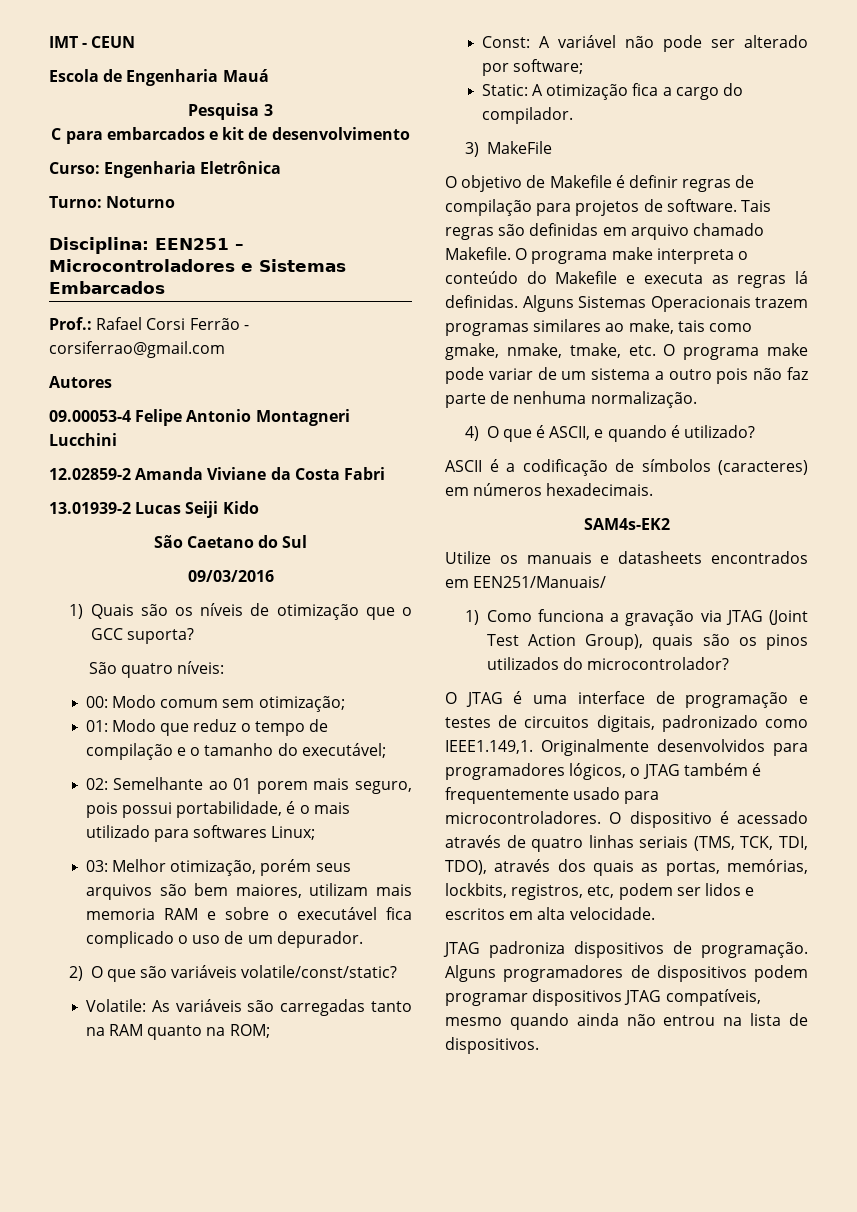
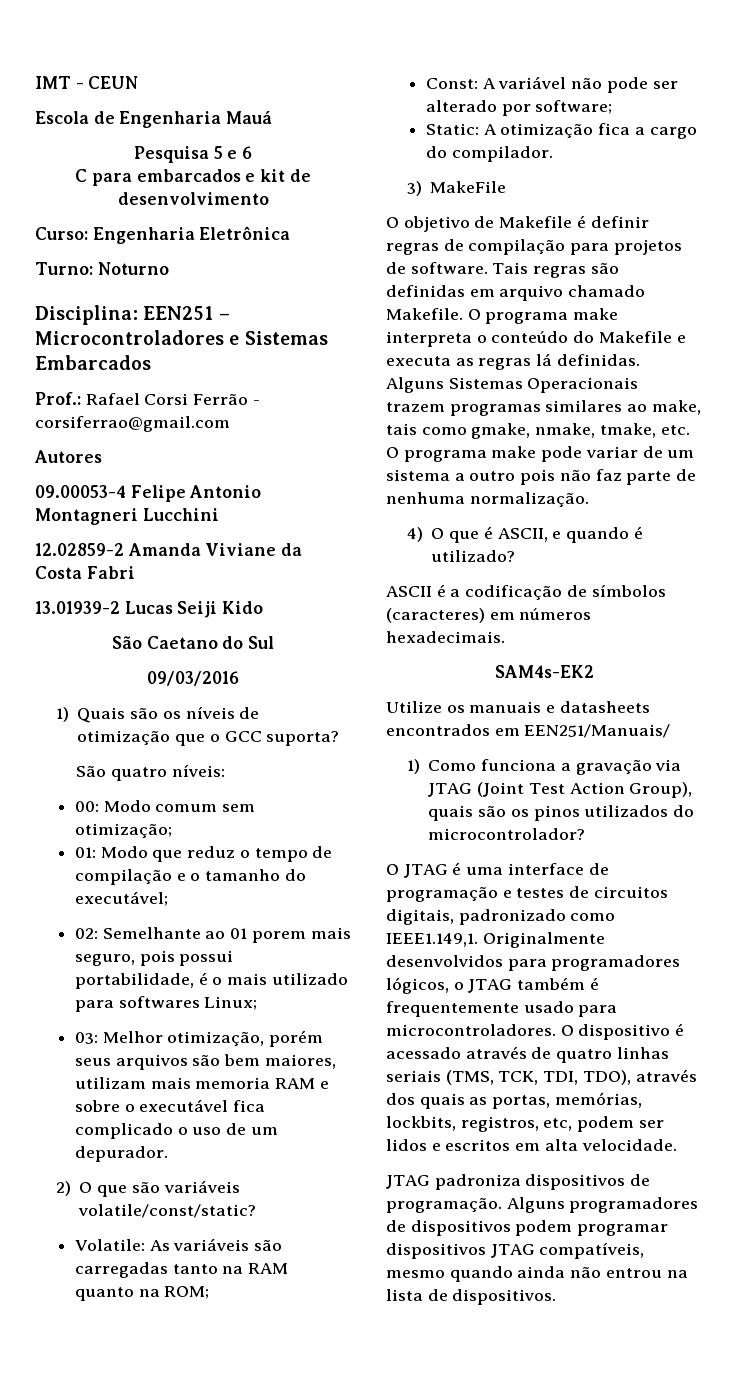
- Pesquisa 3
+ Pesquisa 5 e 6

